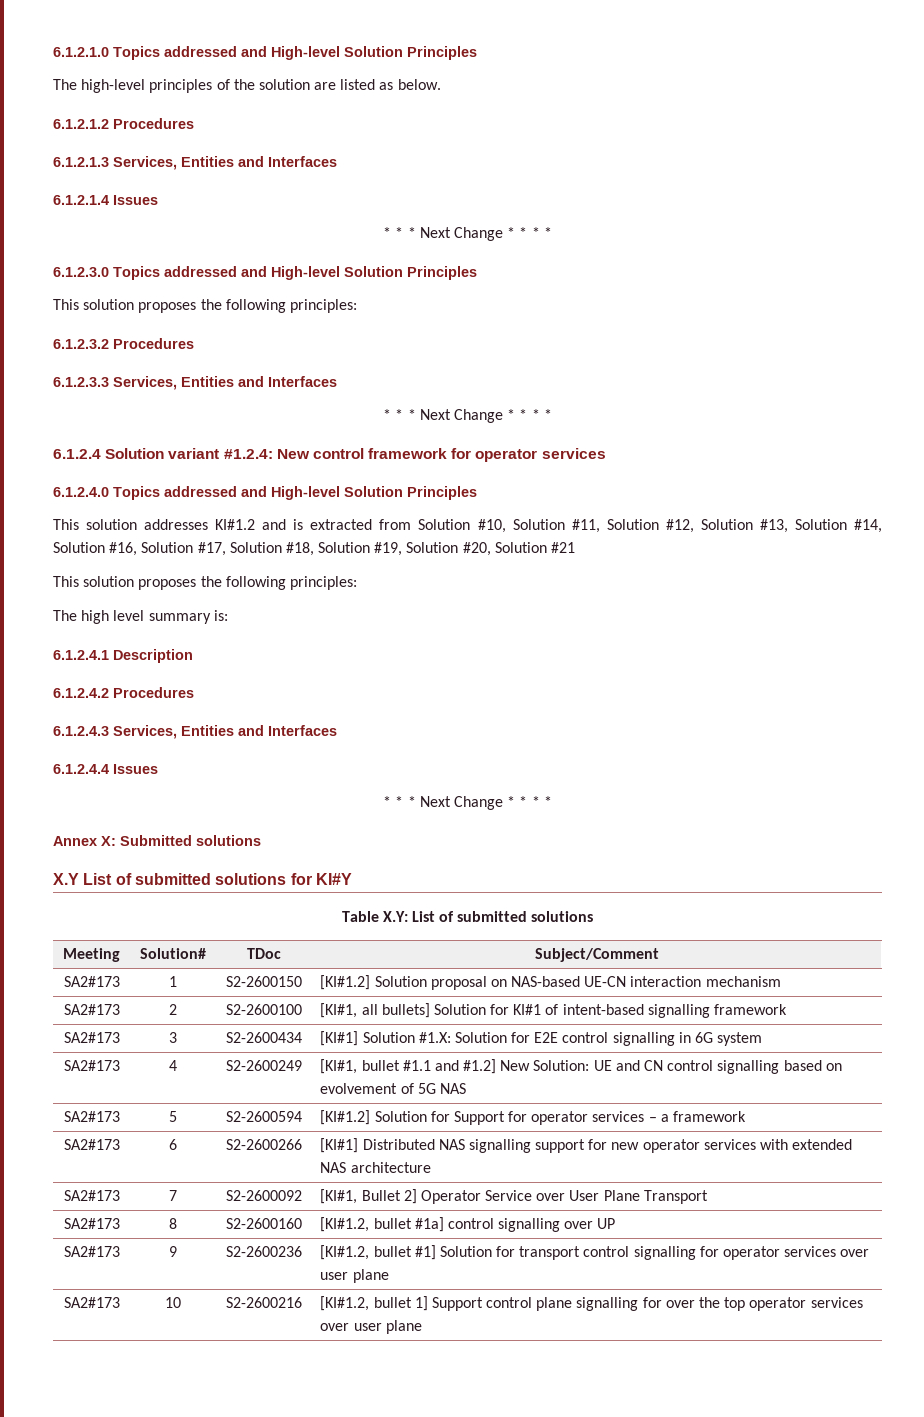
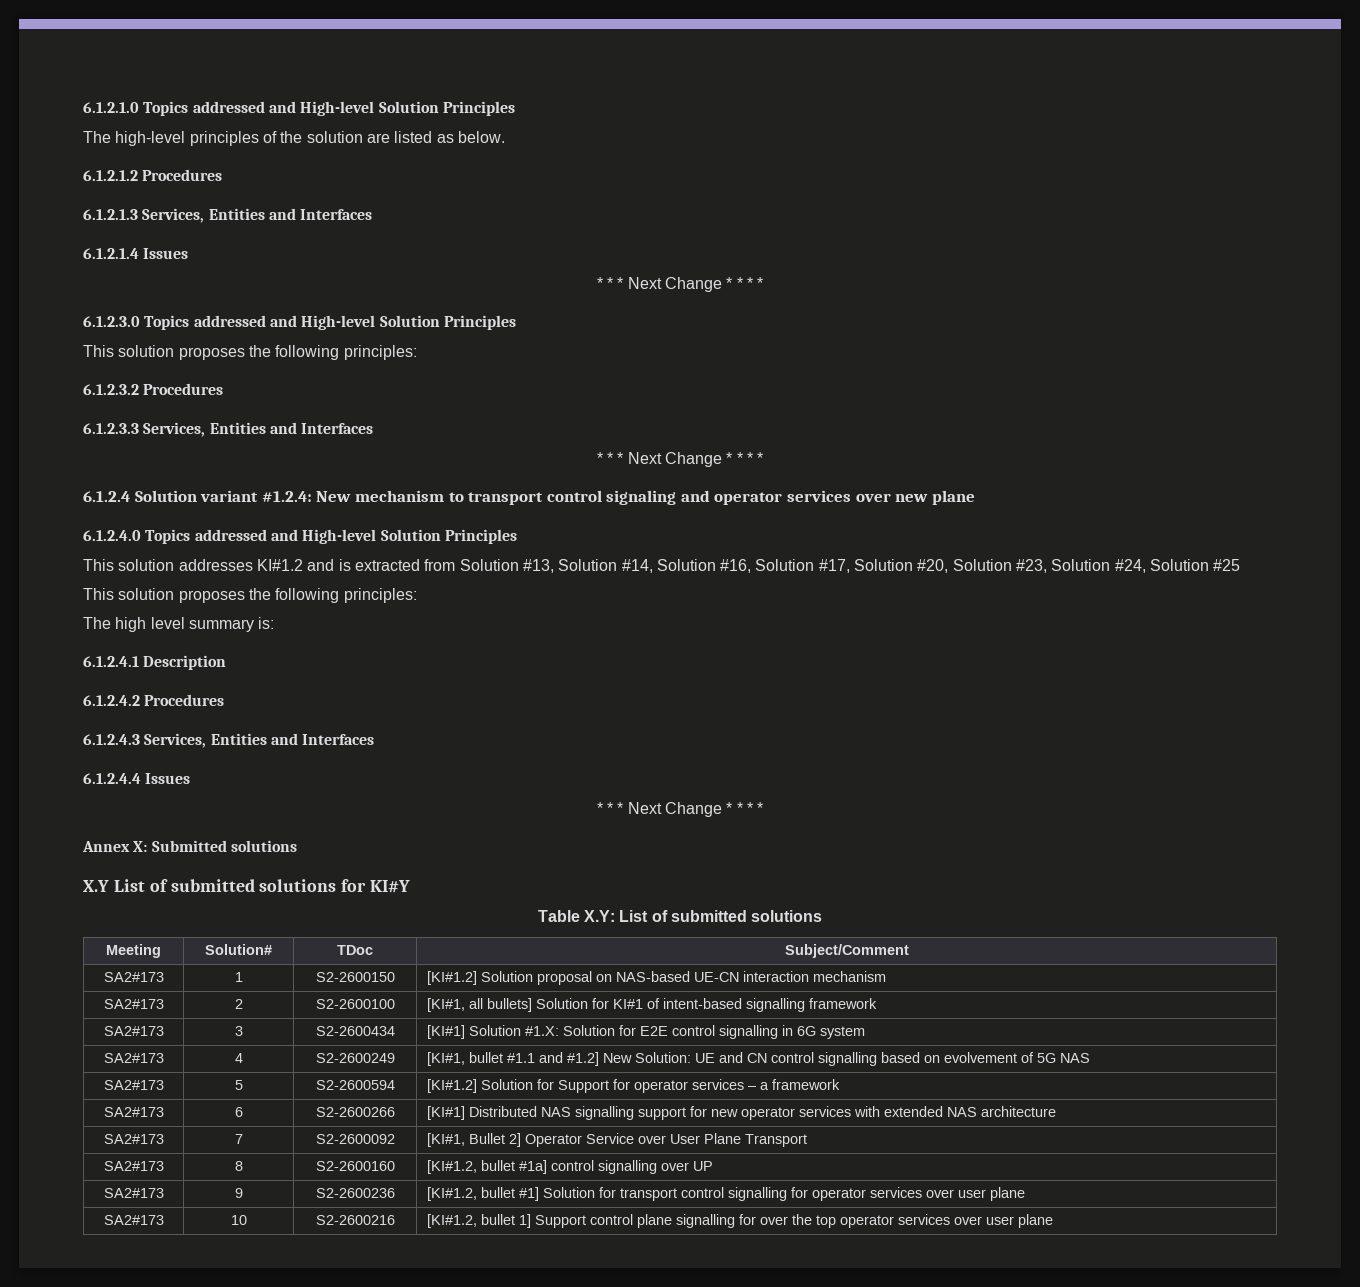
- 6.1.2.4 Solution variant #1.2.4: New control framework for operator services
+ 6.1.2.4 Solution variant #1.2.4: New mechanism to transport control signaling and operator services over new plane
- This solution addresses KI#1.2 and is extracted from Solution #10, Solution #11, Solution #12, Solution #13, Solution #14, Solution #16, Solution #17, Solution #18, Solution #19, Solution #20, Solution #21
+ This solution addresses KI#1.2 and is extracted from Solution #13, Solution #14, Solution #16, Solution #17, Solution #20, Solution #23, Solution #24, Solution #25

